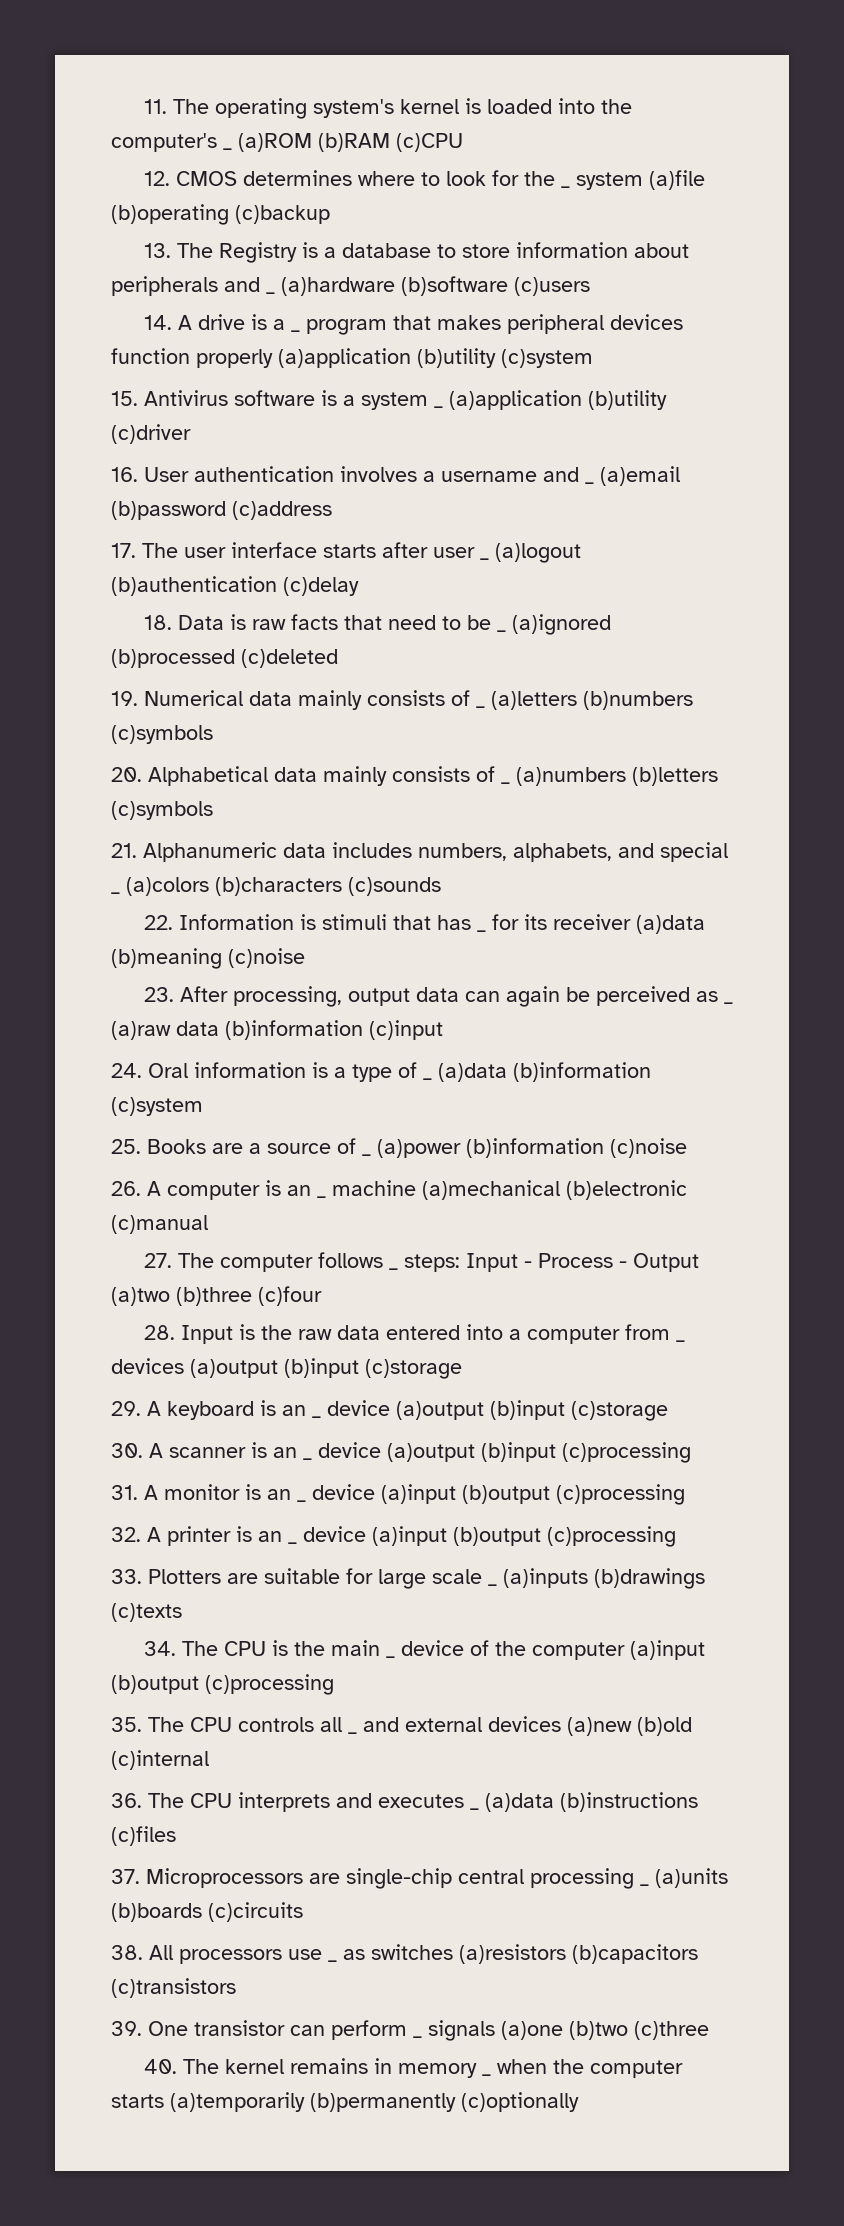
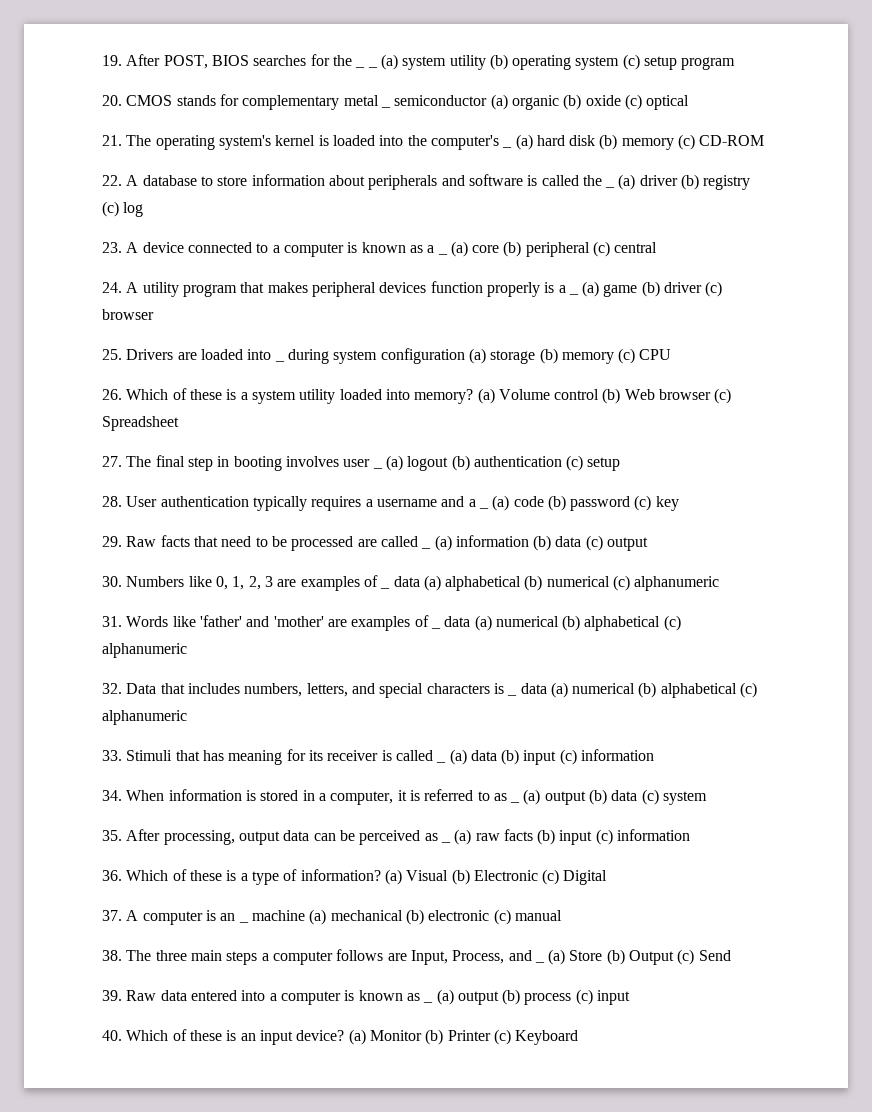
- 11. The operating system's kernel is loaded into the computer's _ (a)ROM (b)RAM (c)CPU
- 12. CMOS determines where to look for the _ system (a)file (b)operating (c)backup
- 13. The Registry is a database to store information about peripherals and _ (a)hardware (b)software (c)users
- 14. A drive is a _ program that makes peripheral devices function properly (a)application (b)utility (c)system
- 15. Antivirus software is a system _ (a)application (b)utility (c)driver
- 16. User authentication involves a username and _ (a)email (b)password (c)address
- 17. The user interface starts after user _ (a)logout (b)authentication (c)delay
- 18. Data is raw facts that need to be _ (a)ignored (b)processed (c)deleted
- 19. Numerical data mainly consists of _ (a)letters (b)numbers (c)symbols
- 20. Alphabetical data mainly consists of _ (a)numbers (b)letters (c)symbols
- 21. Alphanumeric data includes numbers, alphabets, and special _ (a)colors (b)characters (c)sounds
- 22. Information is stimuli that has _ for its receiver (a)data (b)meaning (c)noise
- 23. After processing, output data can again be perceived as _ (a)raw data (b)information (c)input
- 24. Oral information is a type of _ (a)data (b)information (c)system
- 25. Books are a source of _ (a)power (b)information (c)noise
- 26. A computer is an _ machine (a)mechanical (b)electronic (c)manual
- 27. The computer follows _ steps: Input - Process - Output (a)two (b)three (c)four
- 28. Input is the raw data entered into a computer from _ devices (a)output (b)input (c)storage
- 29. A keyboard is an _ device (a)output (b)input (c)storage
- 30. A scanner is an _ device (a)output (b)input (c)processing
- 31. A monitor is an _ device (a)input (b)output (c)processing
- 32. A printer is an _ device (a)input (b)output (c)processing
- 33. Plotters are suitable for large scale _ (a)inputs (b)drawings (c)texts
- 34. The CPU is the main _ device of the computer (a)input (b)output (c)processing
- 35. The CPU controls all _ and external devices (a)new (b)old (c)internal
- 36. The CPU interprets and executes _ (a)data (b)instructions (c)files
- 37. Microprocessors are single-chip central processing _ (a)units (b)boards (c)circuits
- 38. All processors use _ as switches (a)resistors (b)capacitors (c)transistors
- 39. One transistor can perform _ signals (a)one (b)two (c)three
- 40. The kernel remains in memory _ when the computer starts (a)temporarily (b)permanently (c)optionally
+ 19. After POST, BIOS searches for the _ _ (a) system utility (b) operating system (c) setup program
+ 20. CMOS stands for complementary metal _ semiconductor (a) organic (b) oxide (c) optical
+ 21. The operating system's kernel is loaded into the computer's _ (a) hard disk (b) memory (c) CD-ROM
+ 22. A database to store information about peripherals and software is called the _ (a) driver (b) registry (c) log
+ 23. A device connected to a computer is known as a _ (a) core (b) peripheral (c) central
+ 24. A utility program that makes peripheral devices function properly is a _ (a) game (b) driver (c) browser
+ 25. Drivers are loaded into _ during system configuration (a) storage (b) memory (c) CPU
+ 26. Which of these is a system utility loaded into memory? (a) Volume control (b) Web browser (c) Spreadsheet
+ 27. The final step in booting involves user _ (a) logout (b) authentication (c) setup
+ 28. User authentication typically requires a username and a _ (a) code (b) password (c) key
+ 29. Raw facts that need to be processed are called _ (a) information (b) data (c) output
+ 30. Numbers like 0, 1, 2, 3 are examples of _ data (a) alphabetical (b) numerical (c) alphanumeric
+ 31. Words like 'father' and 'mother' are examples of _ data (a) numerical (b) alphabetical (c) alphanumeric
+ 32. Data that includes numbers, letters, and special characters is _ data (a) numerical (b) alphabetical (c) alphanumeric
+ 33. Stimuli that has meaning for its receiver is called _ (a) data (b) input (c) information
+ 34. When information is stored in a computer, it is referred to as _ (a) output (b) data (c) system
+ 35. After processing, output data can be perceived as _ (a) raw facts (b) input (c) information
+ 36. Which of these is a type of information? (a) Visual (b) Electronic (c) Digital
+ 37. A computer is an _ machine (a) mechanical (b) electronic (c) manual
+ 38. The three main steps a computer follows are Input, Process, and _ (a) Store (b) Output (c) Send
+ 39. Raw data entered into a computer is known as _ (a) output (b) process (c) input
+ 40. Which of these is an input device? (a) Monitor (b) Printer (c) Keyboard

